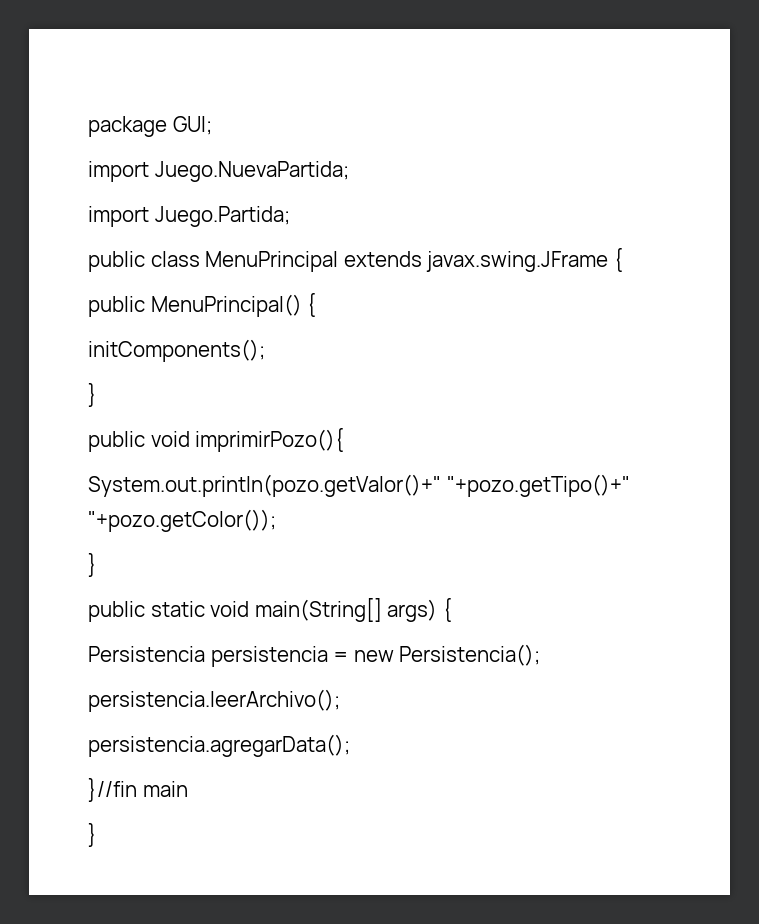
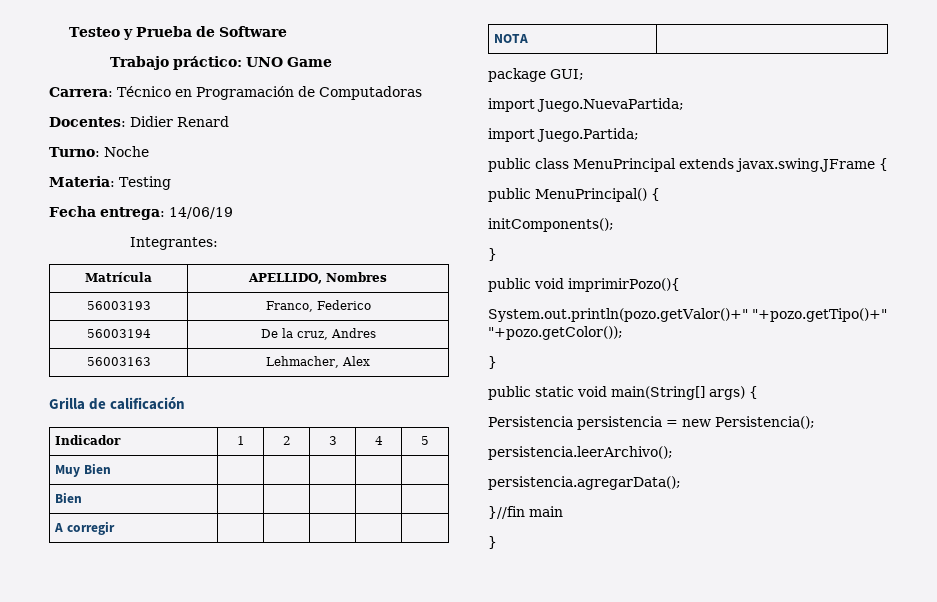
+ Testeo y Prueba de Software
+ Trabajo práctico: UNO Game
+ Carrera: Técnico en Programación de Computadoras
+ Docentes: Didier Renard
+ Turno: Noche
+ Materia: Testing
+ Fecha entrega: 14/06/19
+ Integrantes:
+ Matrícula | APELLIDO, Nombres
+ 56003193 | Franco, Federico
+ 56003194 | De la cruz, Andres
+ 56003163 | Lehmacher, Alex
+ Grilla de calificación
+ Indicador | 1 | 2 | 3 | 4 | 5
+ Muy Bien | | | | |
+ Bien | | | | |
+ A corregir | | | | |
+ NOTA |

